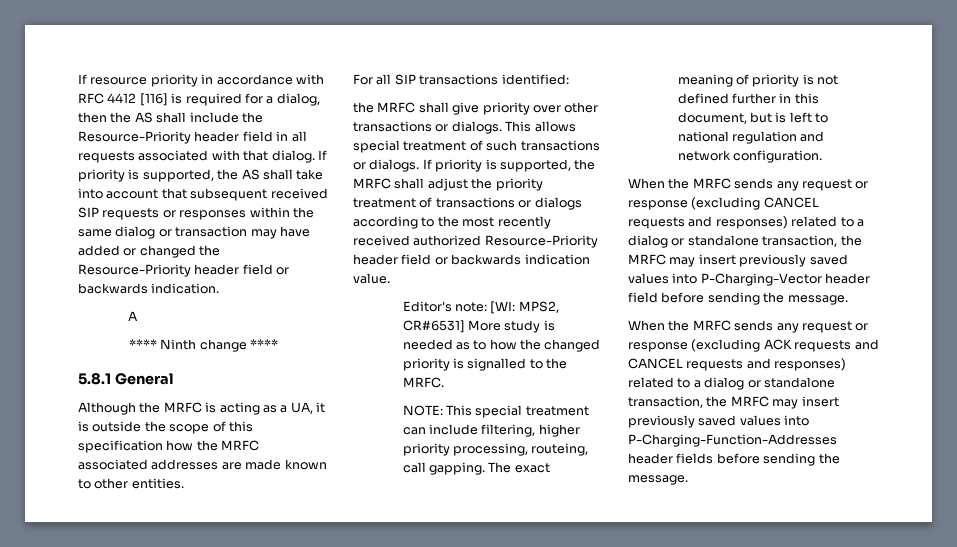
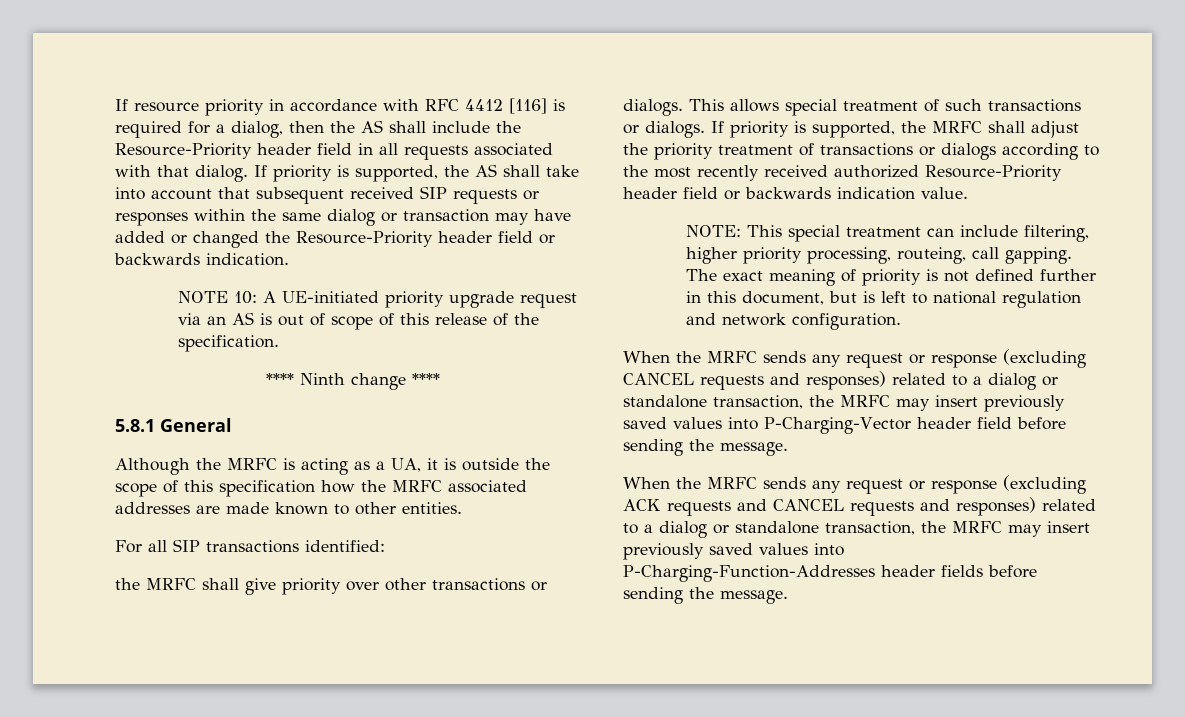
- A
+ NOTE 10: A UE-initiated priority upgrade request via an AS is out of scope of this release of the specification.
- Editor's note: [WI: MPS2, CR#6531] More study is needed as to how the changed priority is signalled to the MRFC.

